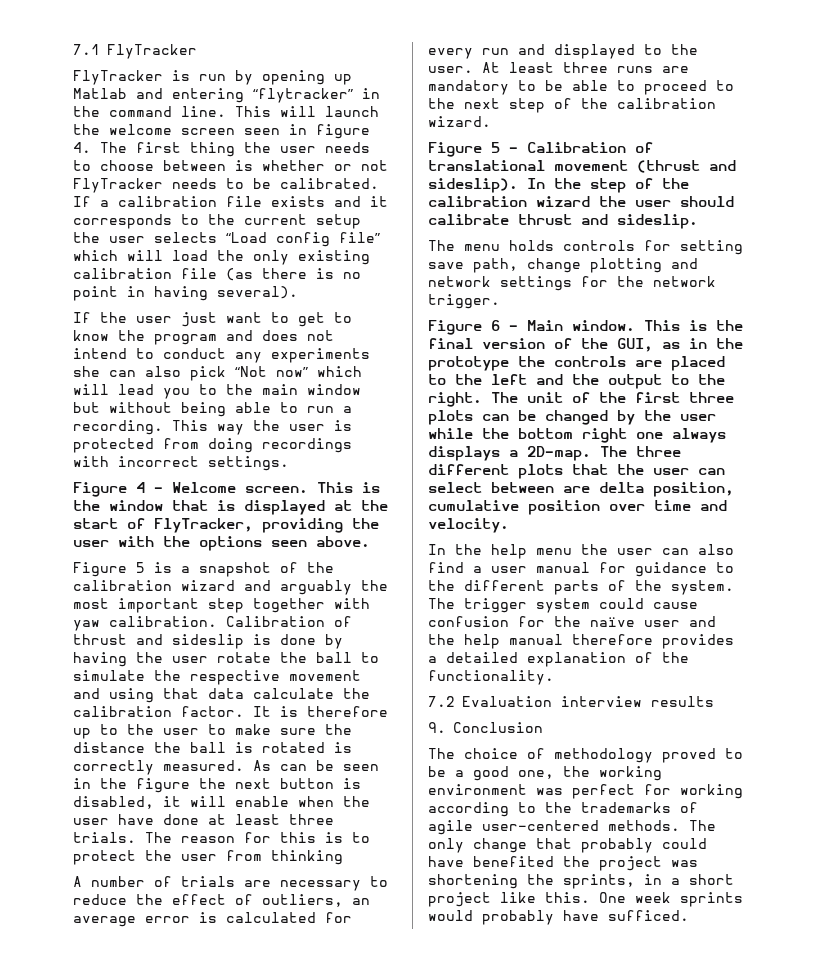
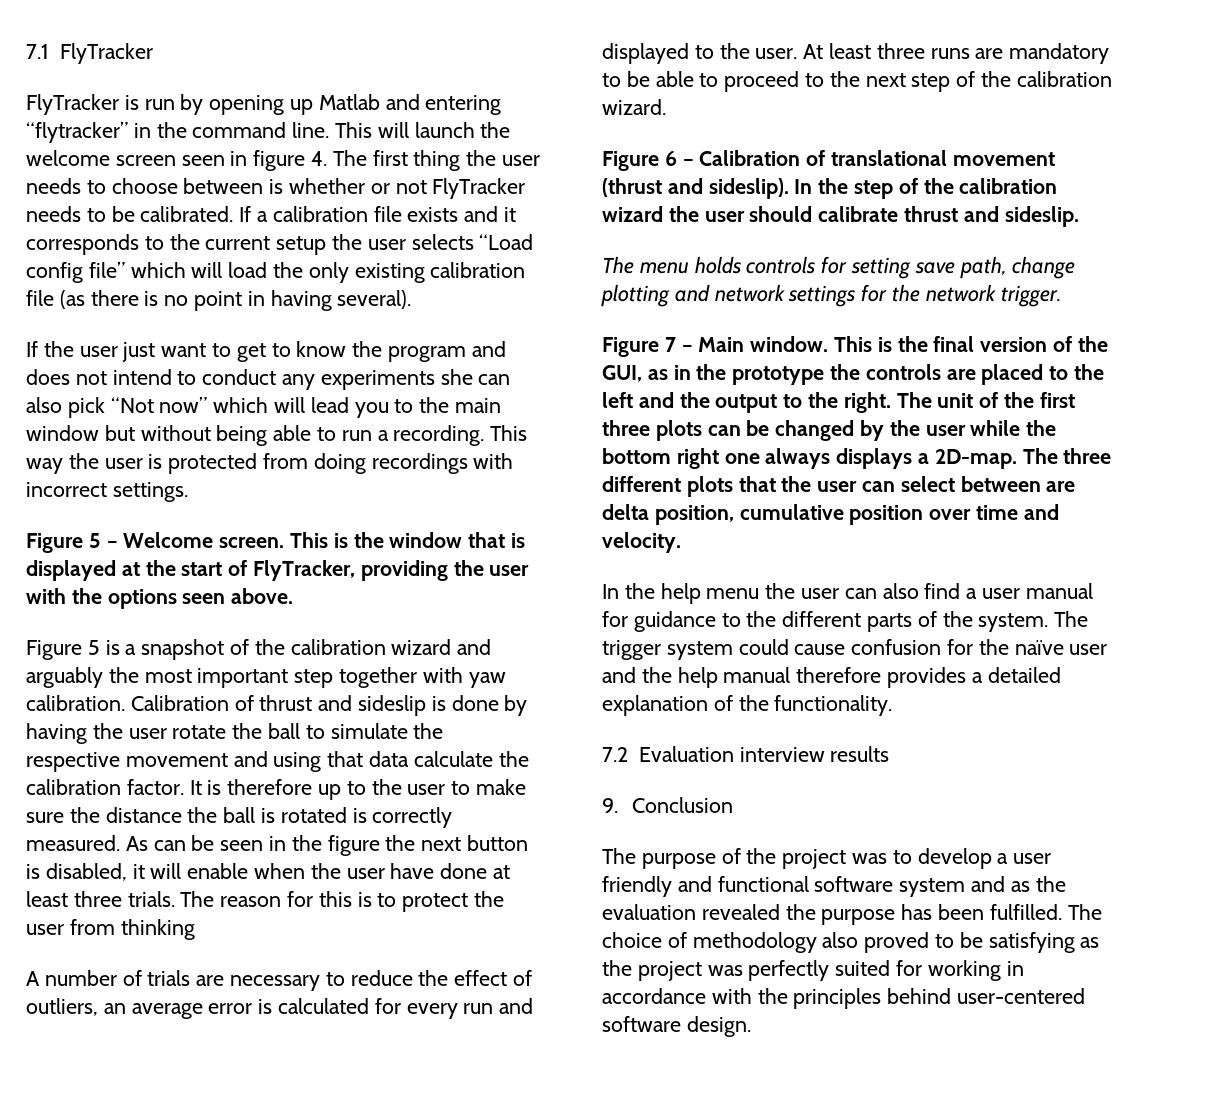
- Figure 4 – Welcome screen.
+ Figure 5 – Welcome screen.
- Figure 5 – Calibration of translational movement (thrust and sideslip).
+ Figure 6 – Calibration of translational movement (thrust and sideslip).
- Figure 6 – Main window.
+ Figure 7 – Main window.
- The choice of methodology proved to be a good one, the working environment was perfect for working according to the trademarks of agile user-centered methods. The only change that probably could have benefited the project was shortening the sprints, in a short project like this. One week sprints would probably have sufficed.
+ The purpose of the project was to develop a user friendly and functional software system and as the evaluation revealed the purpose has been fulfilled. The choice of methodology also proved to be satisfying as the project was perfectly suited for working in accordance with the principles behind user-centered software design.

